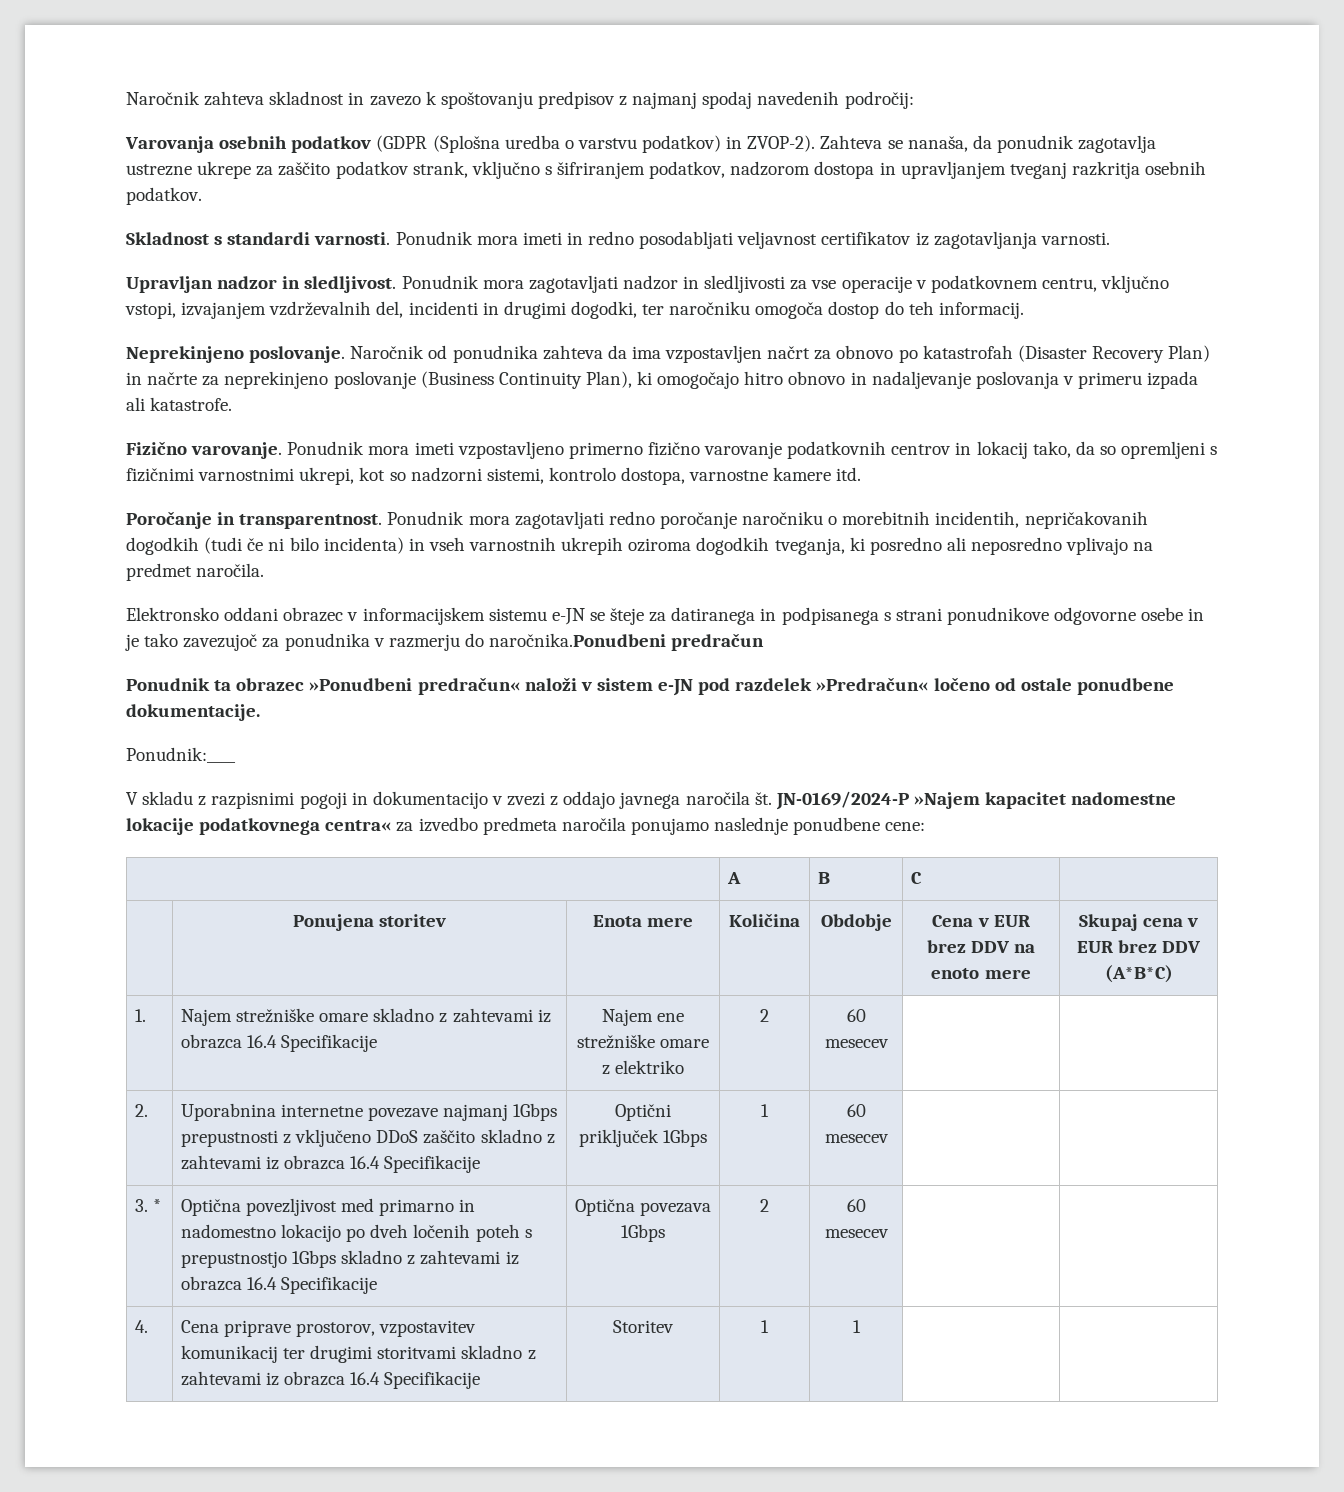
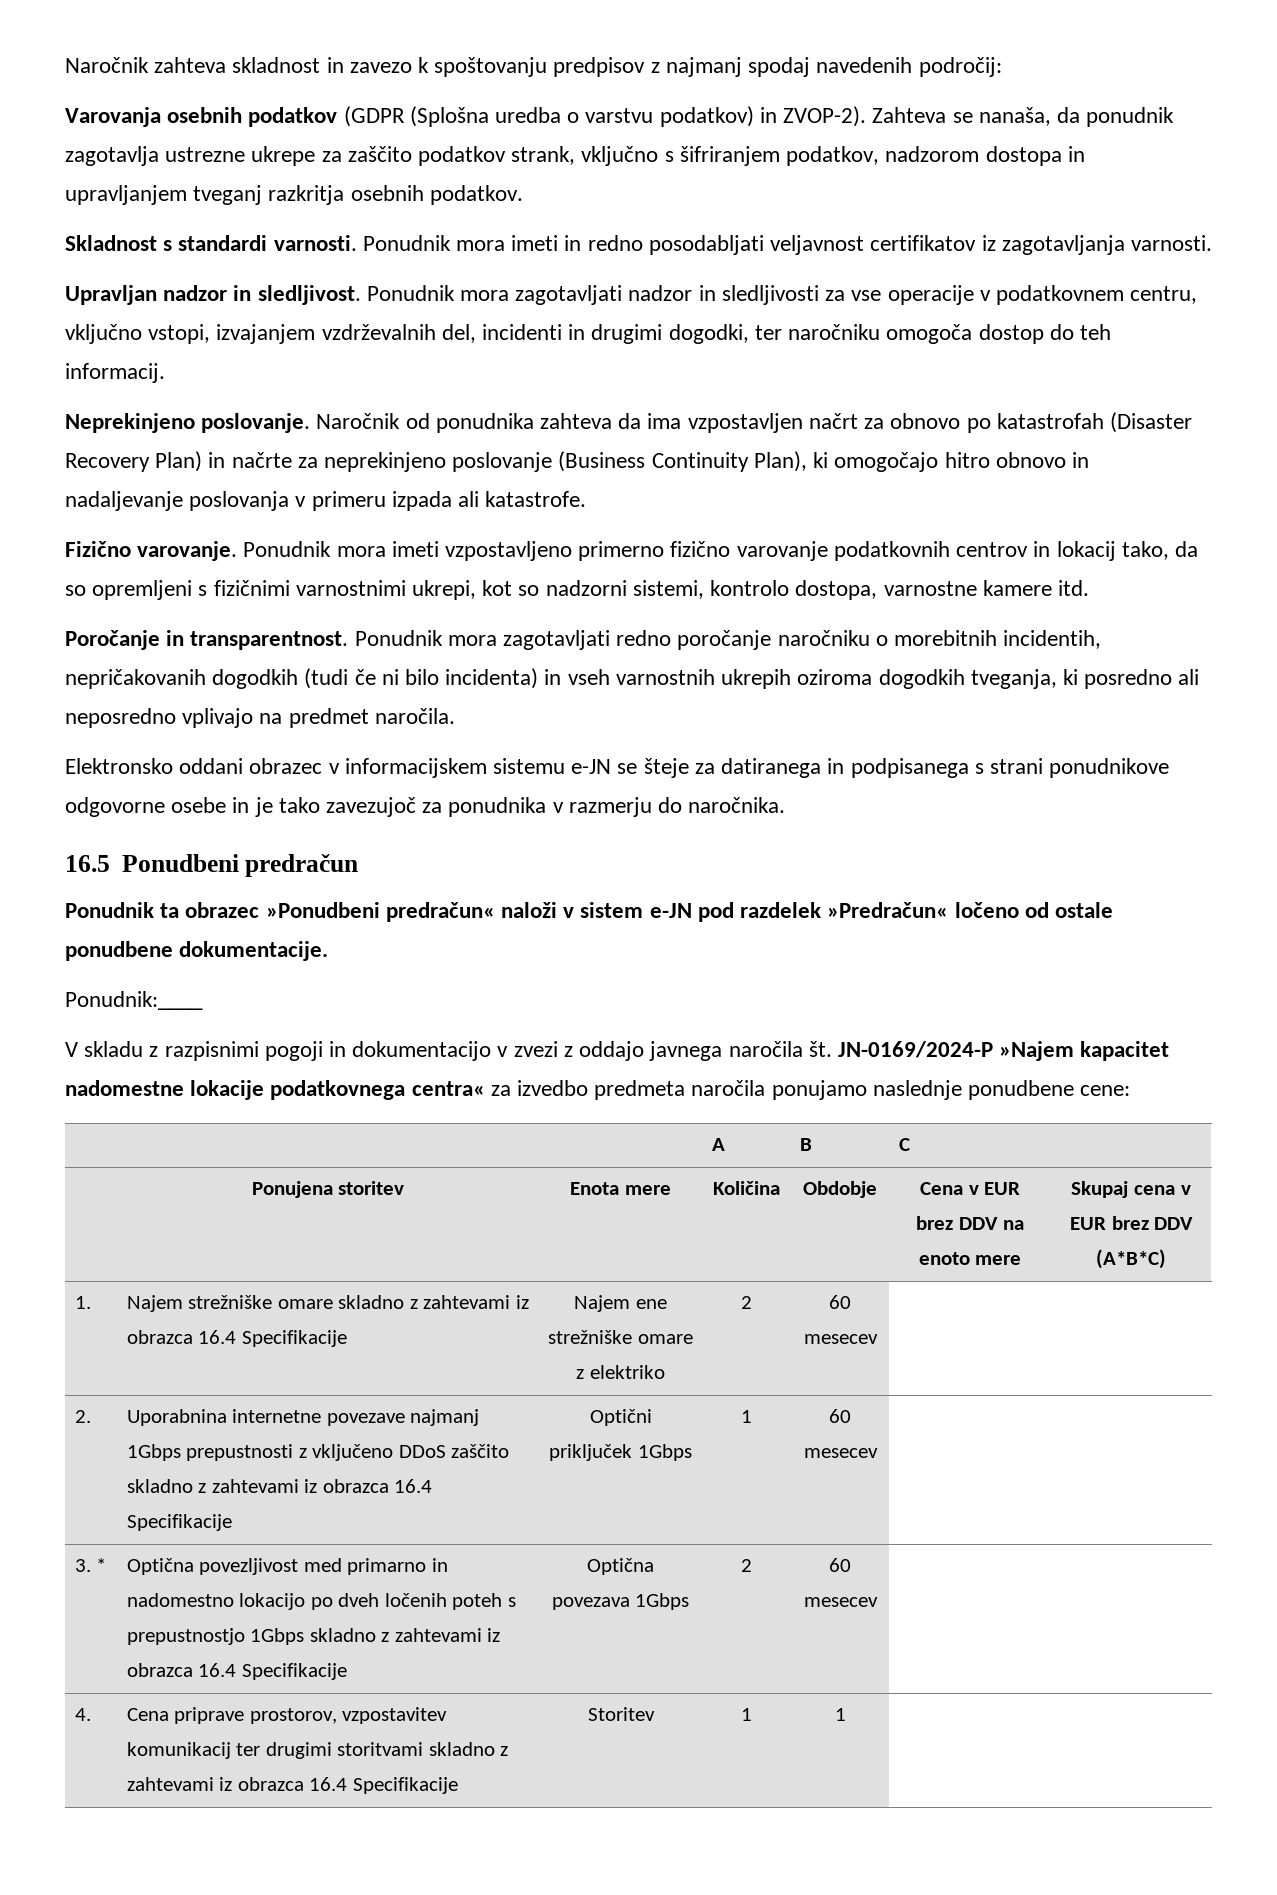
- Elektronsko oddani obrazec v informacijskem sistemu e-JN se šteje za datiranega in podpisanega s strani ponudnikove odgovorne osebe in je tako zavezujoč za ponudnika v razmerju do naročnika.Ponudbeni predračun
+ Elektronsko oddani obrazec v informacijskem sistemu e-JN se šteje za datiranega in podpisanega s strani ponudnikove odgovorne osebe in je tako zavezujoč za ponudnika v razmerju do naročnika.
+ 16.5 Ponudbeni predračun

